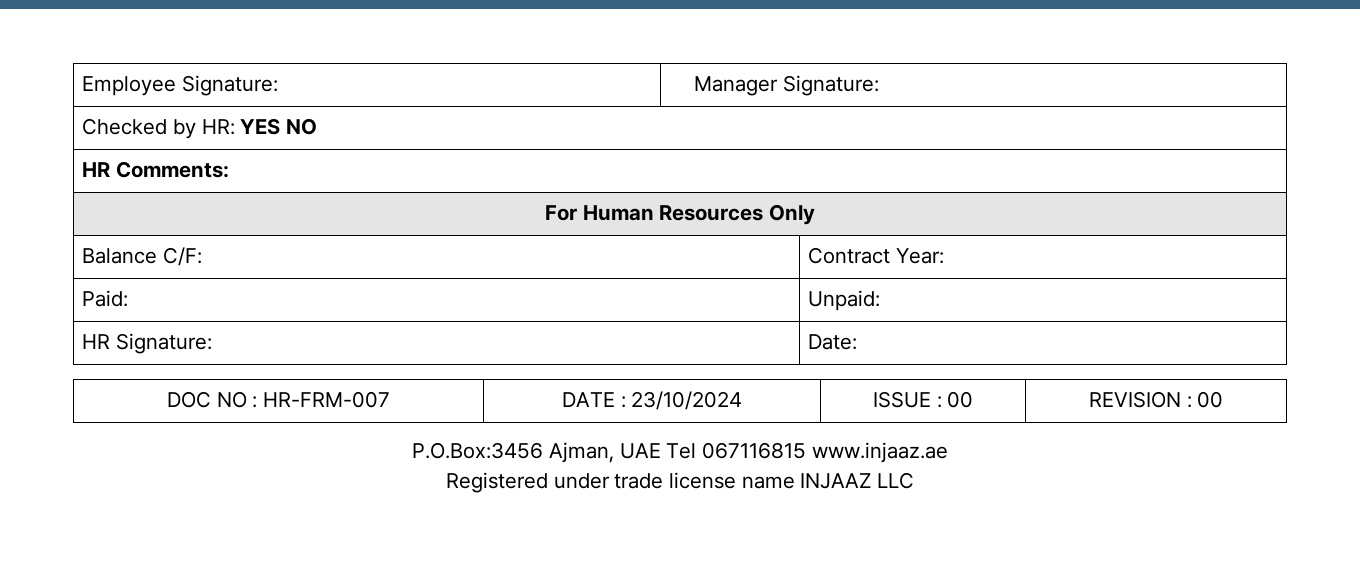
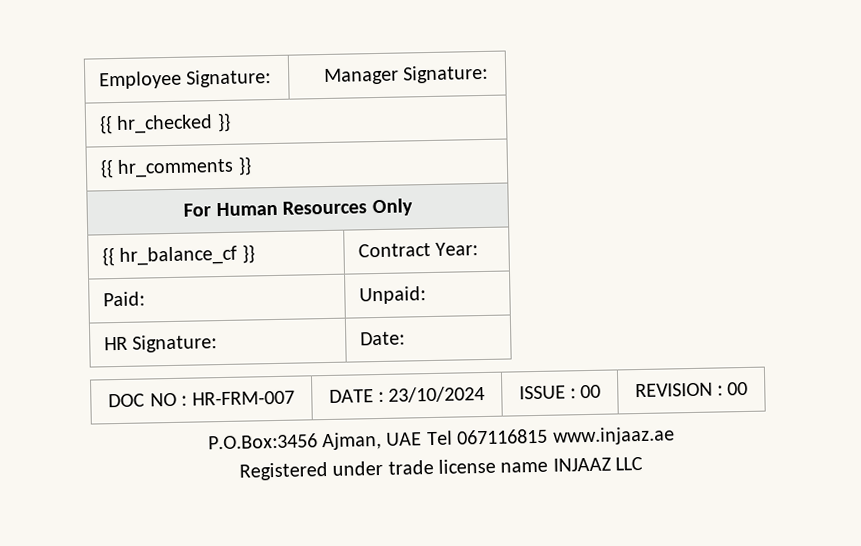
- Checked by HR: YES NO
- HR Comments:
+ {{ hr_checked }}
+ {{ hr_comments }}
- Balance C/F: | Contract Year:
+ {{ hr_balance_cf }} | Contract Year:

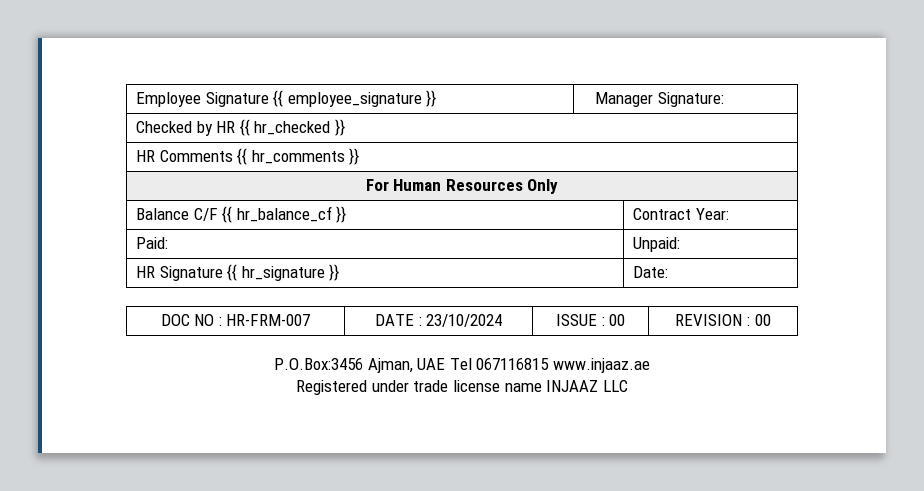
- Employee Signature: | Manager Signature:
+ Employee Signature {{ employee_signature }} | Manager Signature:
- {{ hr_checked }}
+ Checked by HR {{ hr_checked }}
- {{ hr_comments }}
+ HR Comments {{ hr_comments }}
- {{ hr_balance_cf }} | Contract Year:
+ Balance C/F {{ hr_balance_cf }} | Contract Year:
- HR Signature: | Date:
+ HR Signature {{ hr_signature }} | Date:

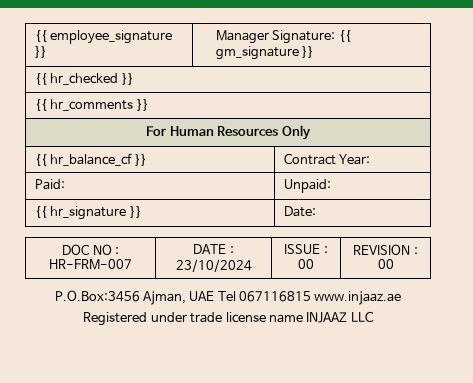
- Employee Signature {{ employee_signature }} | Manager Signature:
- Checked by HR {{ hr_checked }}
+ {{ employee_signature }} | Manager Signature: {{ gm_signature }}
+ {{ hr_checked }}
- HR Comments {{ hr_comments }}
+ {{ hr_comments }}
- Balance C/F {{ hr_balance_cf }} | Contract Year:
+ {{ hr_balance_cf }} | Contract Year:
- HR Signature {{ hr_signature }} | Date:
+ {{ hr_signature }} | Date:

